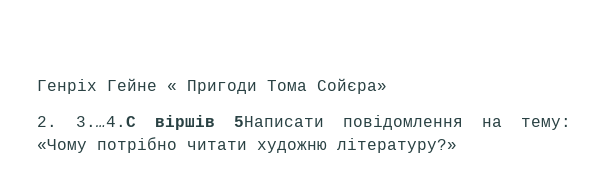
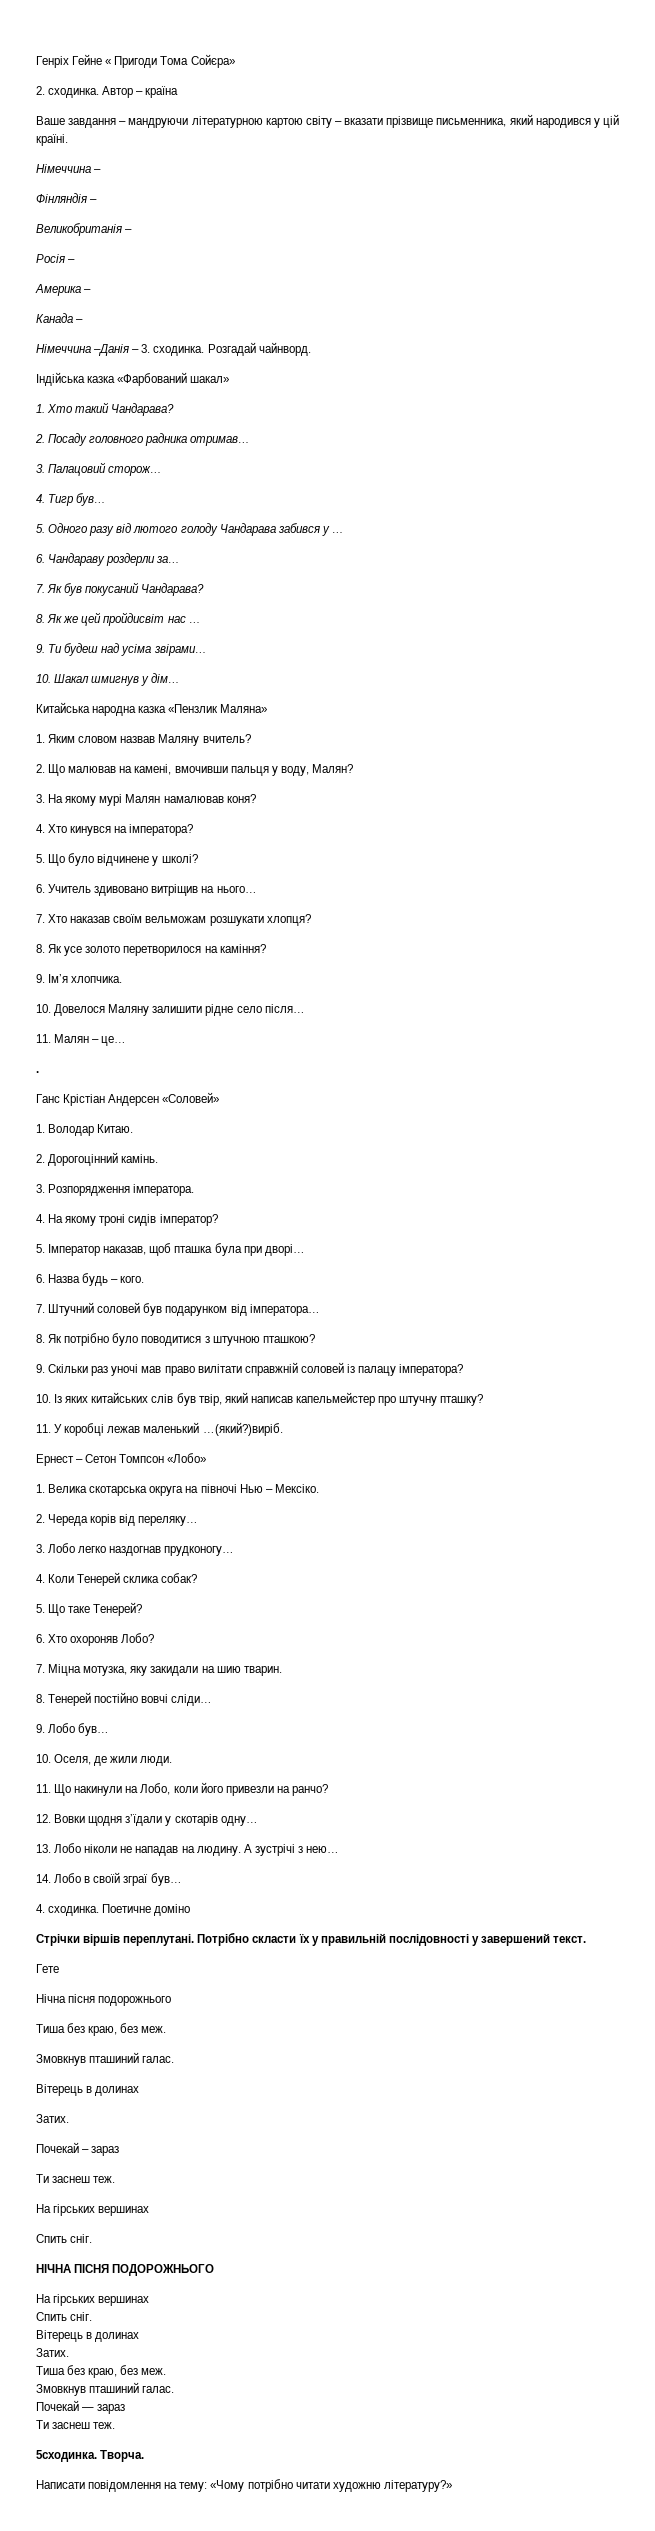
- 2. 3.…4.С віршів 5Написати повідомлення на тему: «Чому потрібно читати художню літературу?»
+ 2. сходинка. Автор – країна
+ Ваше завдання – мандруючи літературною картою світу – вказати прізвище письменника, який народився у цій країні.
+ Німеччина –
+ Фінляндія –
+ Великобританія –
+ Росія –
+ Америка –
+ Канада –
+ Німеччина –Данія – 3. сходинка. Розгадай чайнворд.
+ Індійська казка «Фарбований шакал»
+ 1. Хто такий Чандарава?
+ 2. Посаду головного радника отримав…
+ 3. Палацовий сторож…
+ 4. Тигр був…
+ 5. Одного разу від лютого голоду Чандарава забився у …
+ 6. Чандараву роздерли за…
+ 7. Як був покусаний Чандарава?
+ 8. Як же цей пройдисвіт нас …
+ 9. Ти будеш над усіма звірами…
+ 10. Шакал шмигнув у дім…
+ Китайська народна казка «Пензлик Маляна»
+ 1. Яким словом назвав Маляну вчитель?
+ 2. Що малював на камені, вмочивши пальця у воду, Малян?
+ 3. На якому мурі Малян намалював коня?
+ 4. Хто кинувся на імператора?
+ 5. Що було відчинене у школі?
+ 6. Учитель здивовано витріщив на нього…
+ 7. Хто наказав своїм вельможам розшукати хлопця?
+ 8. Як усе золото перетворилося на каміння?
+ 9. Ім’я хлопчика.
+ 10. Довелося Маляну залишити рідне село після…
+ 11. Малян – це…
+ .
+ Ганс Крістіан Андерсен «Соловей»
+ 1. Володар Китаю.
+ 2. Дорогоцінний камінь.
+ 3. Розпорядження імператора.
+ 4. На якому троні сидів імператор?
+ 5. Імператор наказав, щоб пташка була при дворі…
+ 6. Назва будь – кого.
+ 7. Штучний соловей був подарунком від імператора…
+ 8. Як потрібно було поводитися з штучною пташкою?
+ 9. Скільки раз уночі мав право вилітати справжній соловей із палацу імператора?
+ 10. Із яких китайських слів був твір, який написав капельмейстер про штучну пташку?
+ 11. У коробці лежав маленький …(який?)виріб.
+ Ернест – Сетон Томпсон «Лобо»
+ 1. Велика скотарська округа на півночі Нью – Мексіко.
+ 2. Череда корів від переляку…
+ 3. Лобо легко наздогнав прудконогу…
+ 4. Коли Тенерей склика собак?
+ 5. Що таке Тенерей?
+ 6. Хто охороняв Лобо?
+ 7. Міцна мотузка, яку закидали на шию тварин.
+ 8. Тенерей постійно вовчі сліди…
+ 9. Лобо був…
+ 10. Оселя, де жили люди.
+ 11. Що накинули на Лобо, коли його привезли на ранчо?
+ 12. Вовки щодня з’їдали у скотарів одну…
+ 13. Лобо ніколи не нападав на людину. А зустрічі з нею…
+ 14. Лобо в своїй зграї був…
+ 4. сходинка. Поетичне доміно
+ Стрічки віршів переплутані. Потрібно скласти їх у правильній послідовності у завершений текст.
+ Гете
+ Нічна пісня подорожнього
+ Тиша без краю, без меж.
+ Змовкнув пташиний галас.
+ Вітерець в долинах
+ Затих.
+ Почекай – зараз
+ Ти заснеш теж.
+ На гірських вершинах
+ Спить сніг.
+ НІЧНА ПІСНЯ ПОДОРОЖНЬОГО
+ На гірських вершинах
+ Спить сніг.
+ Вітерець в долинах
+ Затих.
+ Тиша без краю, без меж.
+ Змовкнув пташиний галас.
+ Почекай — зараз
+ Ти заснеш теж.
+ 5сходинка. Творча.
+ Написати повідомлення на тему: «Чому потрібно читати художню літературу?»

